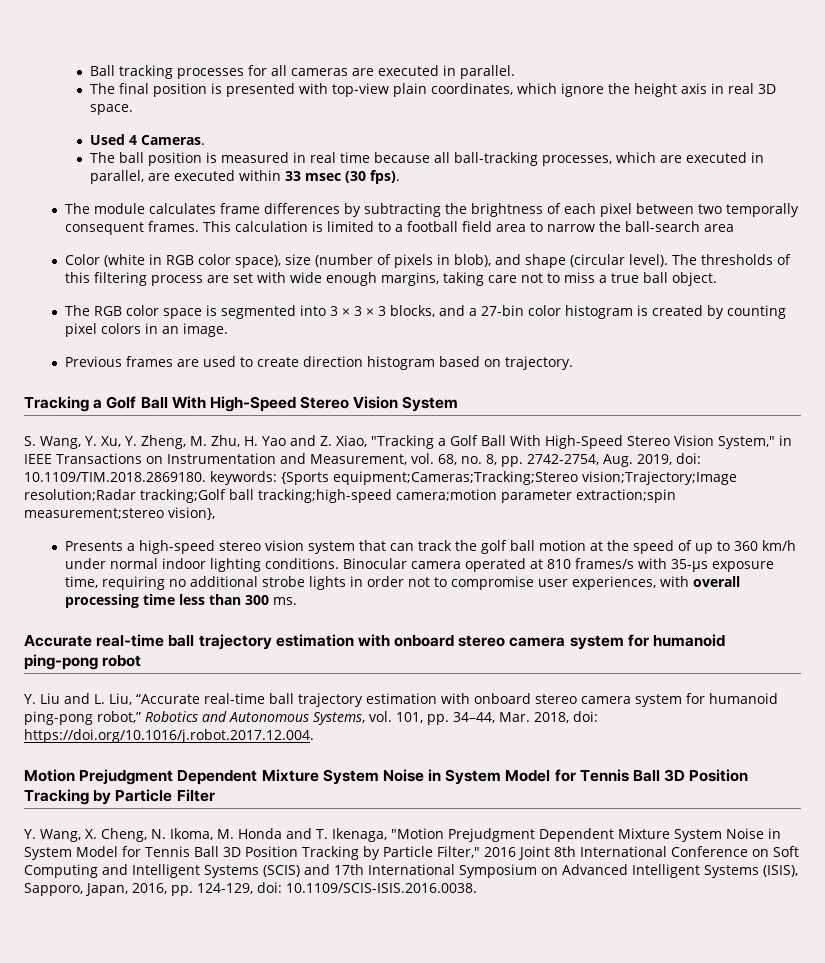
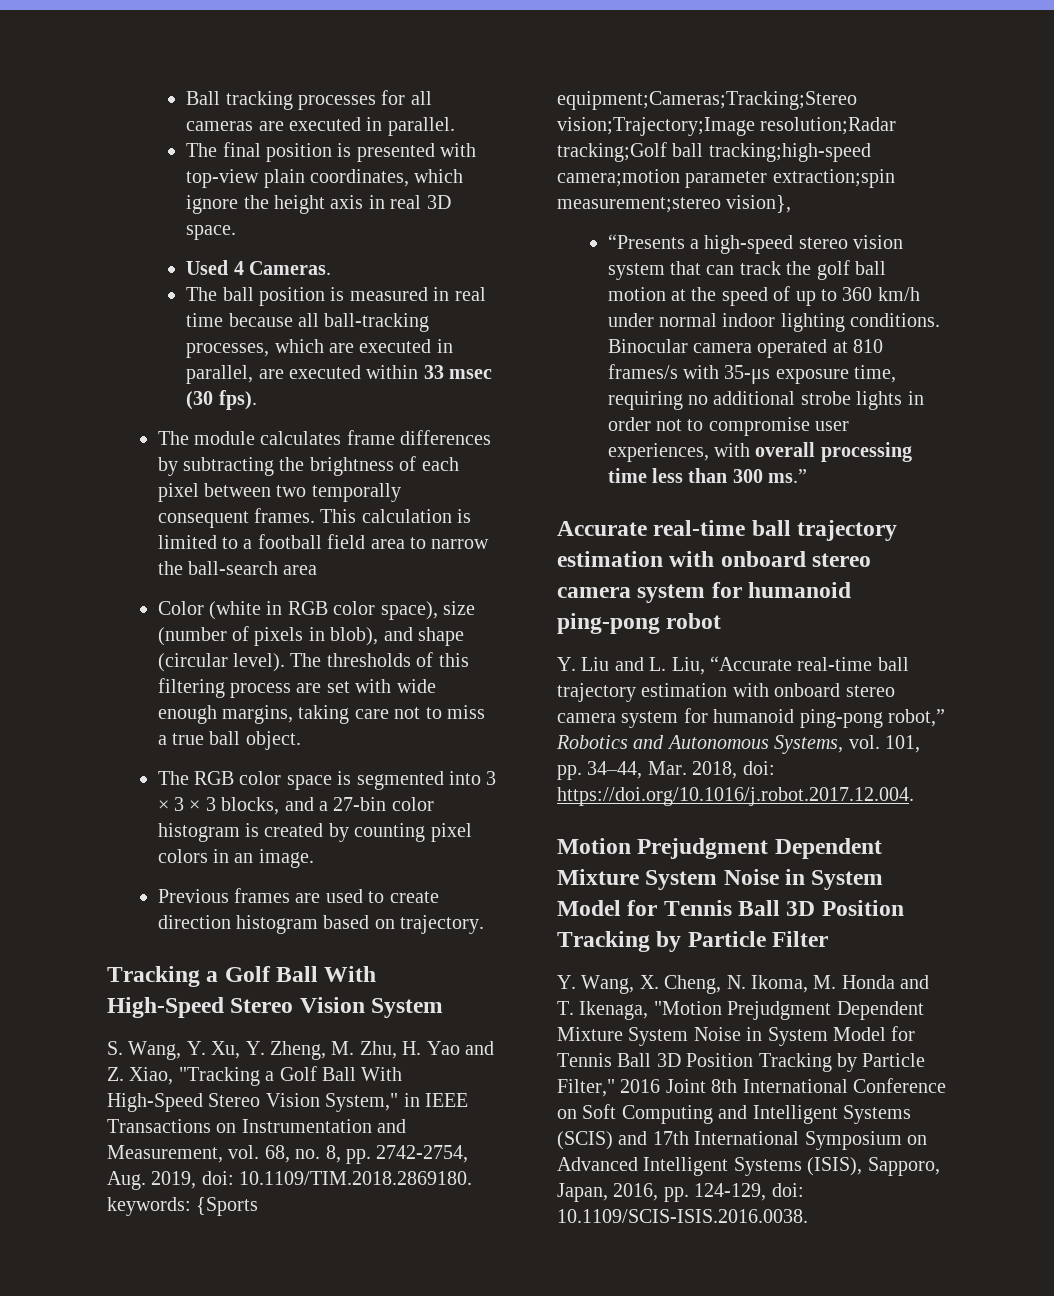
- Presents a high-speed stereo vision system that can track the golf ball motion at the speed of up to 360 km/h under normal indoor lighting conditions.
+ “Presents a high-speed stereo vision system that can track the golf ball motion at the speed of up to 360 km/h under normal indoor lighting conditions.
- Binocular camera operated at 810 frames/s with 35-μs exposure time, requiring no additional strobe lights in order not to compromise user experiences, with overall processing time less than 300 ms.
+ Binocular camera operated at 810 frames/s with 35-μs exposure time, requiring no additional strobe lights in order not to compromise user experiences, with overall processing time less than 300 ms.”

